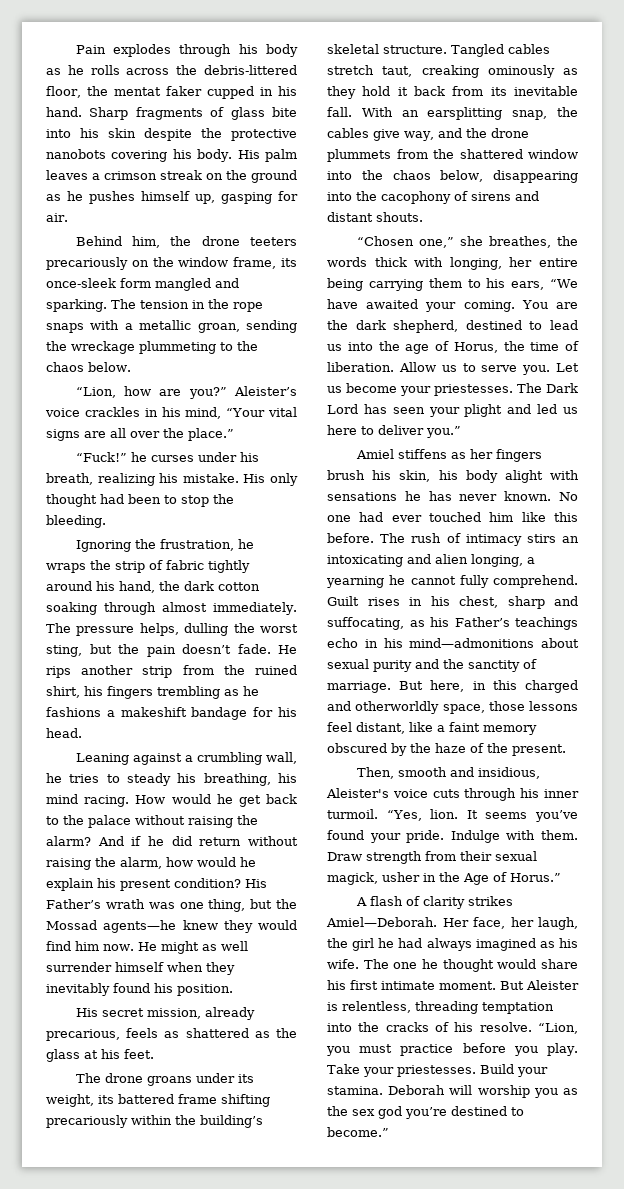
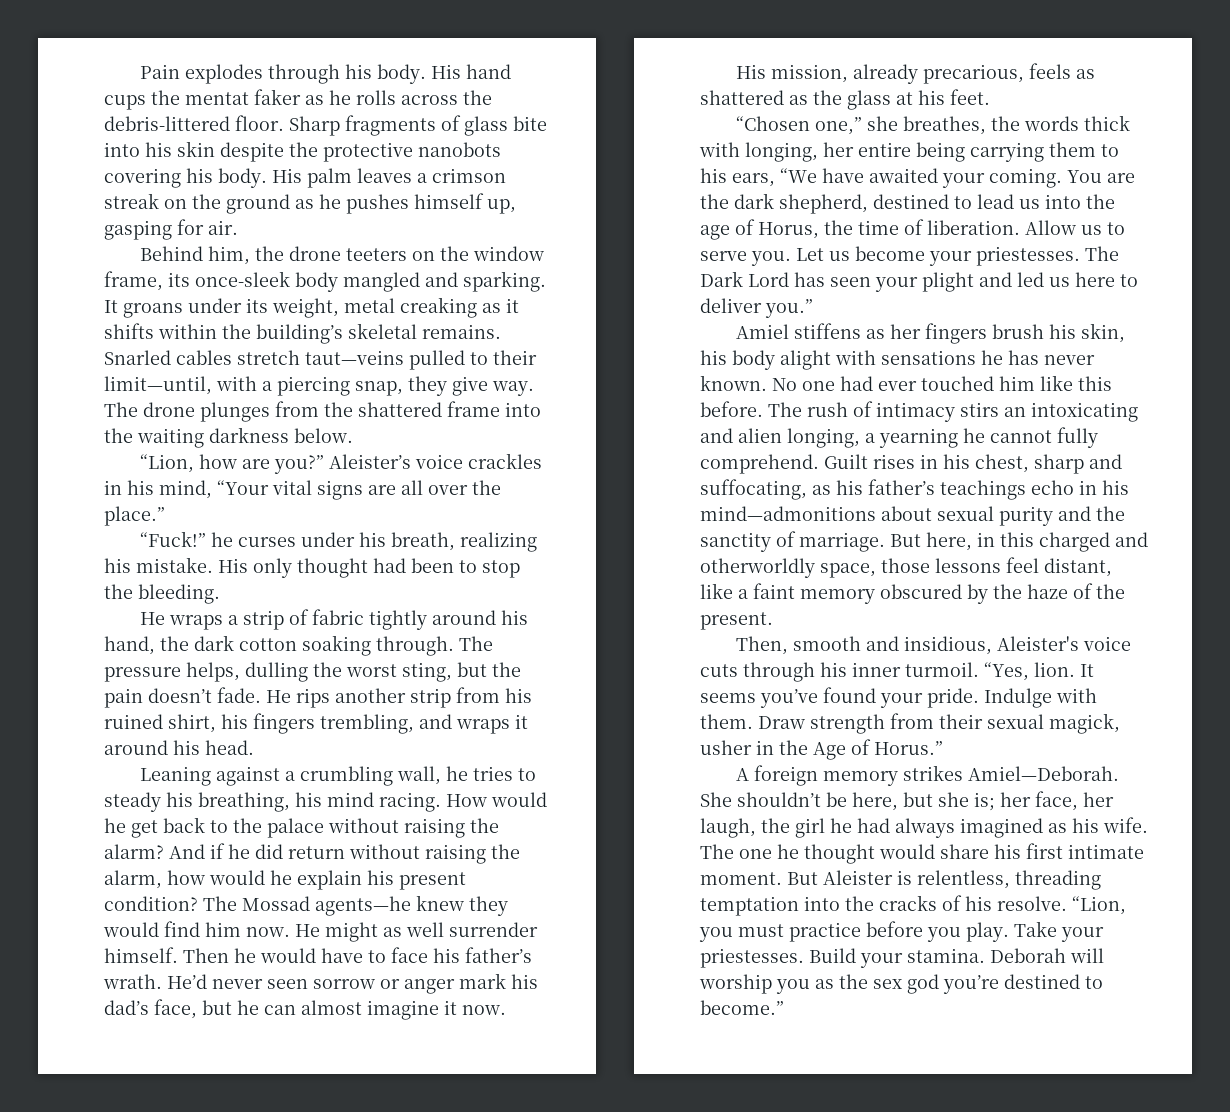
- Pain explodes through his body as he rolls across the debris-littered floor, the mentat faker cupped in his hand.
+ Pain explodes through his body. His hand cups the mentat faker as he rolls across the debris-littered floor.
- Behind him, the drone teeters precariously on the window frame, its once-sleek form mangled and sparking.
+ Behind him, the drone teeters on the window frame, its once-sleek body mangled and sparking.
- The tension in the rope snaps with a metallic groan, sending the wreckage plummeting to the chaos below.
+ It groans under its weight, metal creaking as it shifts within the building’s skeletal remains. Snarled cables stretch taut—veins pulled to their limit—until, with a piercing snap, they give way. The drone plunges from the shattered frame into the waiting darkness below.
- Ignoring the frustration, he wraps the strip of fabric tightly around his hand, the dark cotton soaking through almost immediately.
+ He wraps a strip of fabric tightly around his hand, the dark cotton soaking through.
- He rips another strip from the ruined shirt, his fingers trembling as he fashions a makeshift bandage for his head.
+ He rips another strip from his ruined shirt, his fingers trembling, and wraps it around his head.
- His Father’s wrath was one thing, but the Mossad agents—he knew they would find him now.
+ The Mossad agents—he knew they would find him now.
- He might as well surrender himself when they inevitably found his position.
- His secret mission, already precarious, feels as shattered as the glass at his feet.
+ He might as well surrender himself. Then he would have to face his father’s wrath. He’d never seen sorrow or anger mark his dad’s face, but he can almost imagine it now.
+ His mission, already precarious, feels as shattered as the glass at his feet.
- The drone groans under its weight, its battered frame shifting precariously within the building’s skeletal structure. Tangled cables stretch taut, creaking ominously as they hold it back from its inevitable fall. With an earsplitting snap, the cables give way, and the drone plummets from the shattered window into the chaos below, disappearing into the cacophony of sirens and distant shouts.
- Guilt rises in his chest, sharp and suffocating, as his Father’s teachings echo in his mind—admonitions about sexual purity and the sanctity of marriage.
+ Guilt rises in his chest, sharp and suffocating, as his father’s teachings echo in his mind—admonitions about sexual purity and the sanctity of marriage.
- A flash of clarity strikes Amiel—Deborah. Her face, her laugh, the girl he had always imagined as his wife.
+ A foreign memory strikes Amiel—Deborah. She shouldn’t be here, but she is; her face, her laugh, the girl he had always imagined as his wife.

